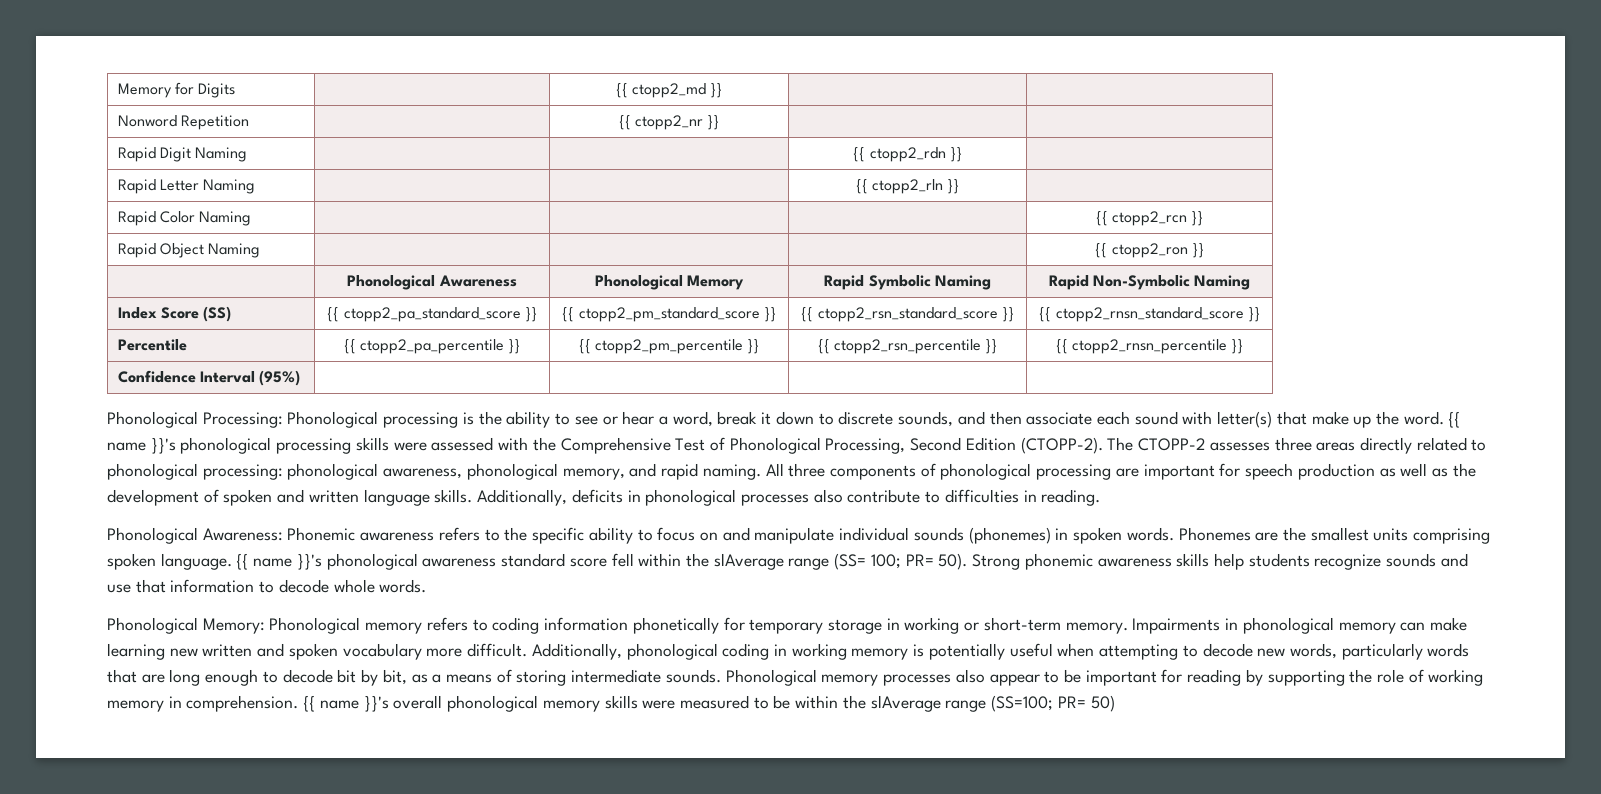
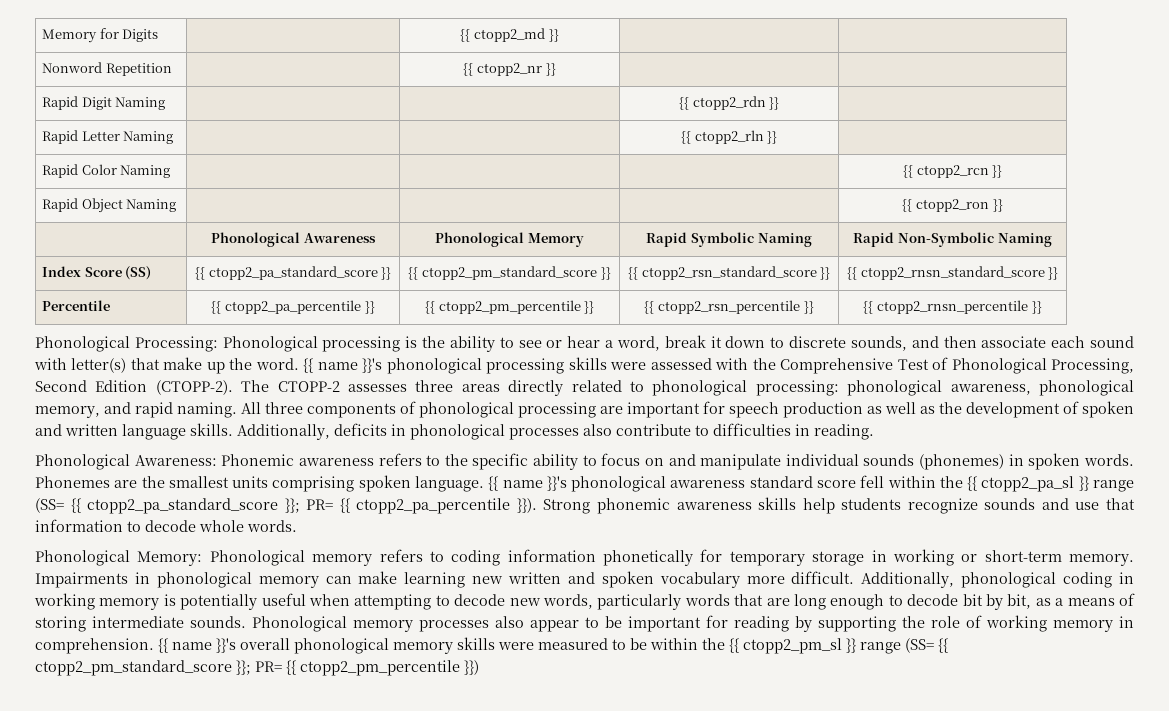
- Confidence Interval (95%) | | | |
- {{ name }}'s phonological awareness standard score fell within the slAverage range (SS= 100; PR= 50).
+ {{ name }}'s phonological awareness standard score fell within the {{ ctopp2_pa_sl }} range (SS= {{ ctopp2_pa_standard_score }}; PR= {{ ctopp2_pa_percentile }}).
- {{ name }}'s overall phonological memory skills were measured to be within the slAverage range (SS=100; PR= 50)
+ {{ name }}'s overall phonological memory skills were measured to be within the {{ ctopp2_pm_sl }} range (SS= {{ ctopp2_pm_standard_score }}; PR= {{ ctopp2_pm_percentile }})

